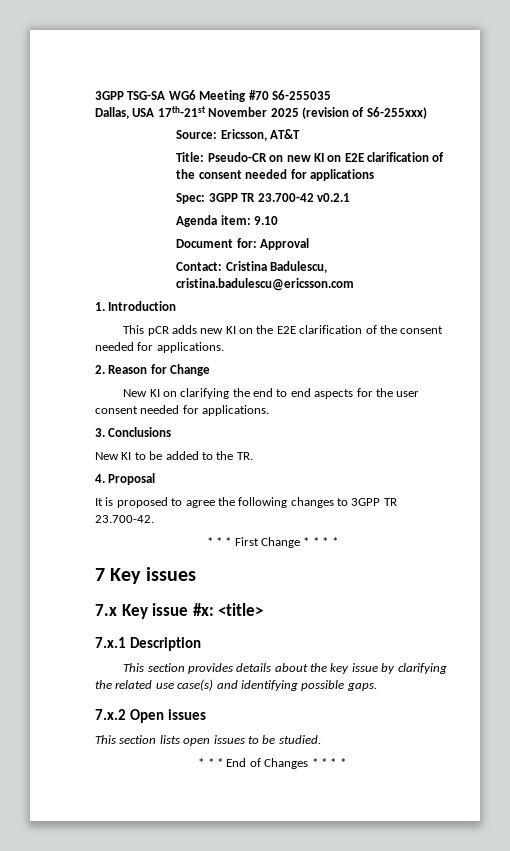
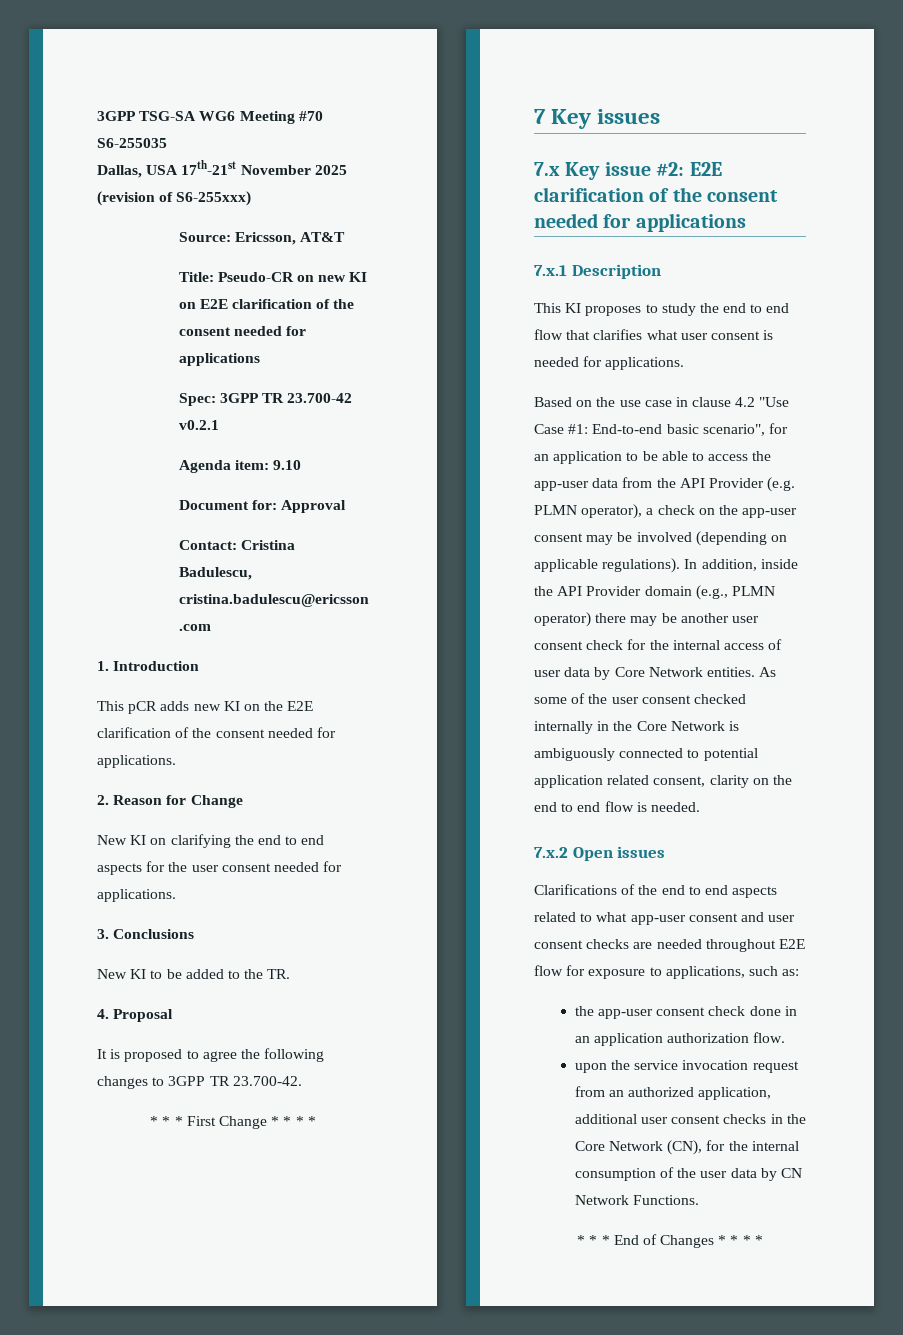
- 7.x Key issue #x: <title>
+ 7.x Key issue #2: E2E clarification of the consent needed for applications
  7.x.1 Description
- This section provides details about the key issue by clarifying the related use case(s) and identifying possible gaps.
+ This KI proposes to study the end to end flow that clarifies what user consent is needed for applications.
+ Based on the use case in clause 4.2 "Use Case #1: End-to-end basic scenario", for an application to be able to access the app-user data from the API Provider (e.g. PLMN operator), a check on the app-user consent may be involved (depending on applicable regulations). In addition, inside the API Provider domain (e.g., PLMN operator) there may be another user consent check for the internal access of user data by Core Network entities. As some of the user consent checked internally in the Core Network is ambiguously connected to potential application related consent, clarity on the end to end flow is needed.
  7.x.2 Open issues
- This section lists open issues to be studied.
+ Clarifications of the end to end aspects related to what app-user consent and user consent checks are needed throughout E2E flow for exposure to applications, such as:
+ the app-user consent check done in an application authorization flow.
+ upon the service invocation request from an authorized application, additional user consent checks in the Core Network (CN), for the internal consumption of the user data by CN Network Functions.

